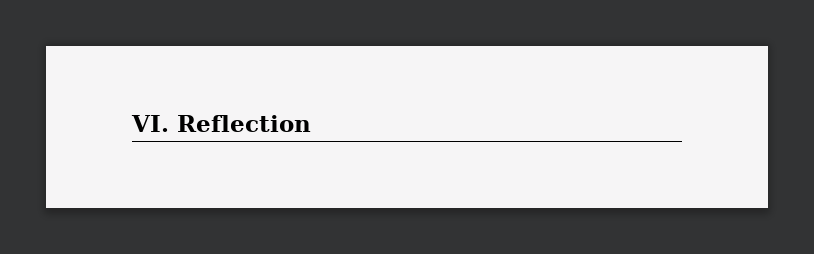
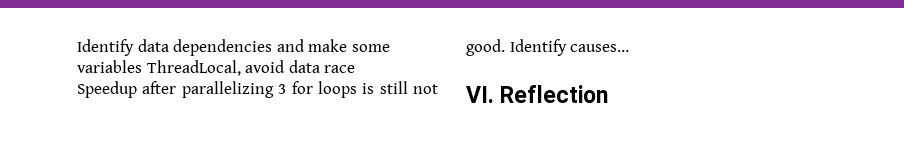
+ Identify data dependencies and make some variables ThreadLocal, avoid data race
+ Speedup after parallelizing 3 for loops is still not good. Identify causes…

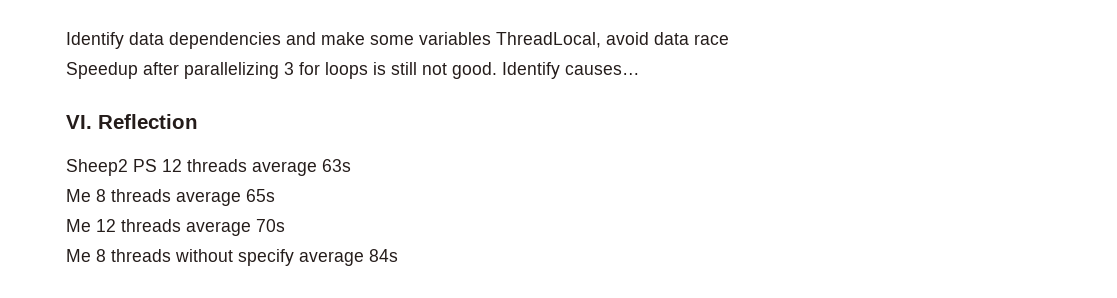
+ Sheep2 PS 12 threads average 63s
+ Me 8 threads average 65s
+ Me 12 threads average 70s
+ Me 8 threads without specify average 84s

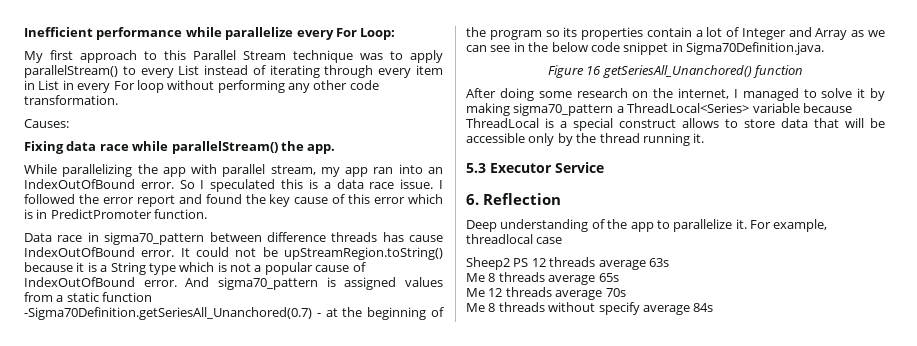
- Identify data dependencies and make some variables ThreadLocal, avoid data race
- Speedup after parallelizing 3 for loops is still not good. Identify causes…
- VI. Reflection
+ Inefficient performance while parallelize every For Loop:
+ My first approach to this Parallel Stream technique was to apply parallelStream() to every List instead of iterating through every item in List in every For loop without performing any other code transformation.
+ Causes:
+ Fixing data race while parallelStream() the app.
+ While parallelizing the app with parallel stream, my app ran into an IndexOutOfBound error. So I speculated this is a data race issue. I followed the error report and found the key cause of this error which is in PredictPromoter function.
+ Data race in sigma70_pattern between difference threads has cause IndexOutOfBound error. It could not be upStreamRegion.toString() because it is a String type which is not a popular cause of IndexOutOfBound error. And sigma70_pattern is assigned values from a static function -Sigma70Definition.getSeriesAll_Unanchored(0.7) - at the beginning of the program so its properties contain a lot of Integer and Array as we can see in the below code snippet in Sigma70Definition.java.
+ Figure 16 getSeriesAll_Unanchored() function
+ After doing some research on the internet, I managed to solve it by making sigma70_pattern a ThreadLocal<Series> variable because ThreadLocal is a special construct allows to store data that will be accessible only by the thread running it.
+ 5.3 Executor Service
+ 6. Reflection
+ Deep understanding of the app to parallelize it. For example, threadlocal case

